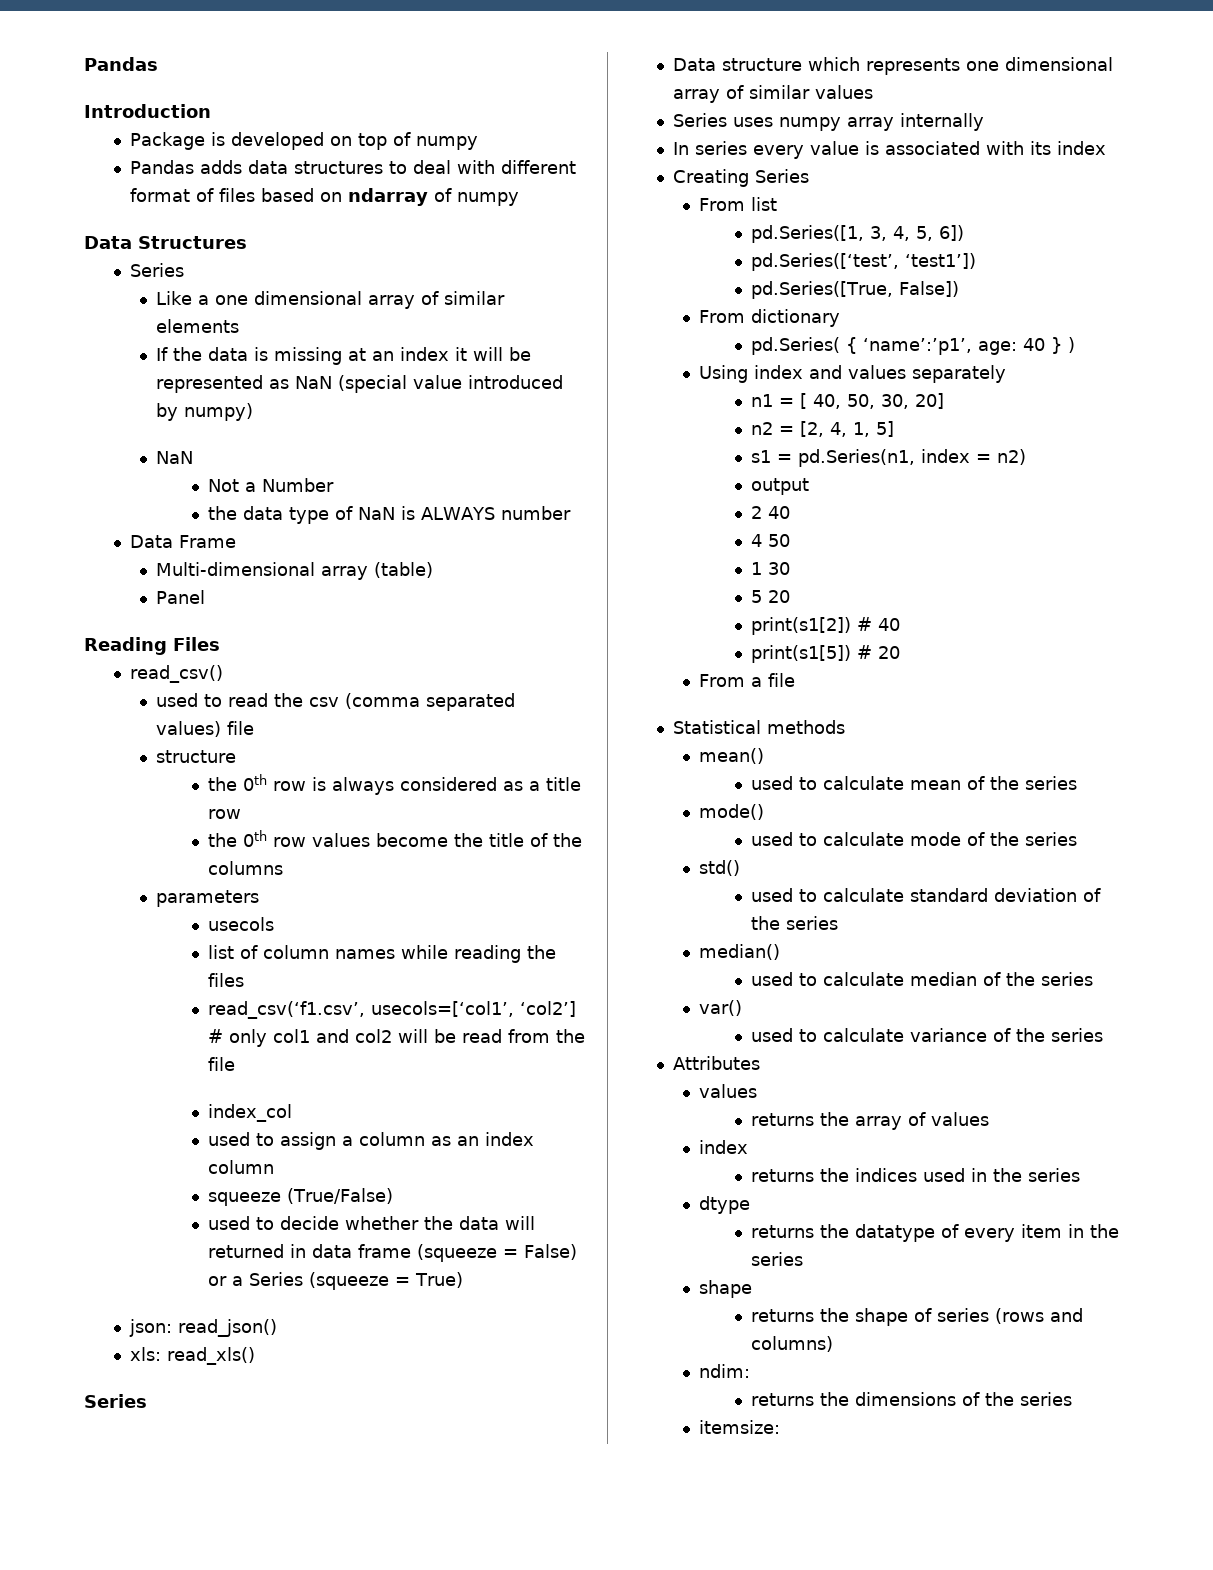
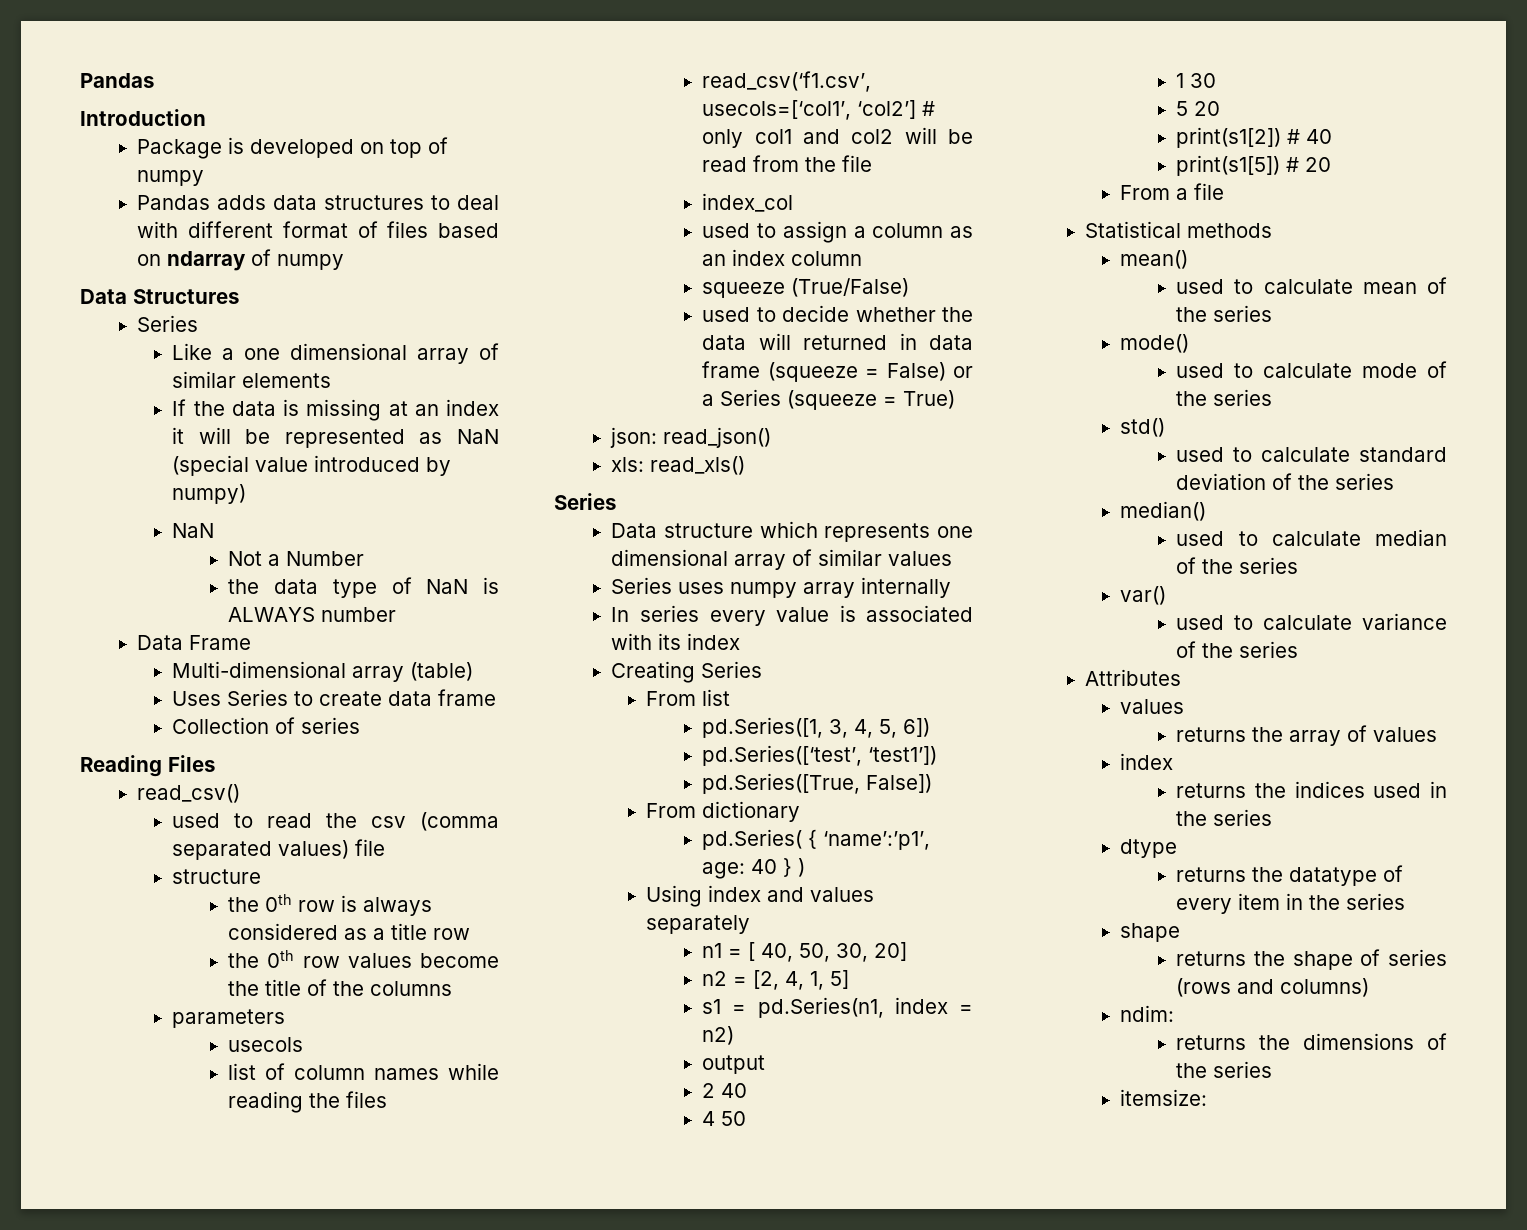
- Panel
+ Uses Series to create data frame
+ Collection of series

